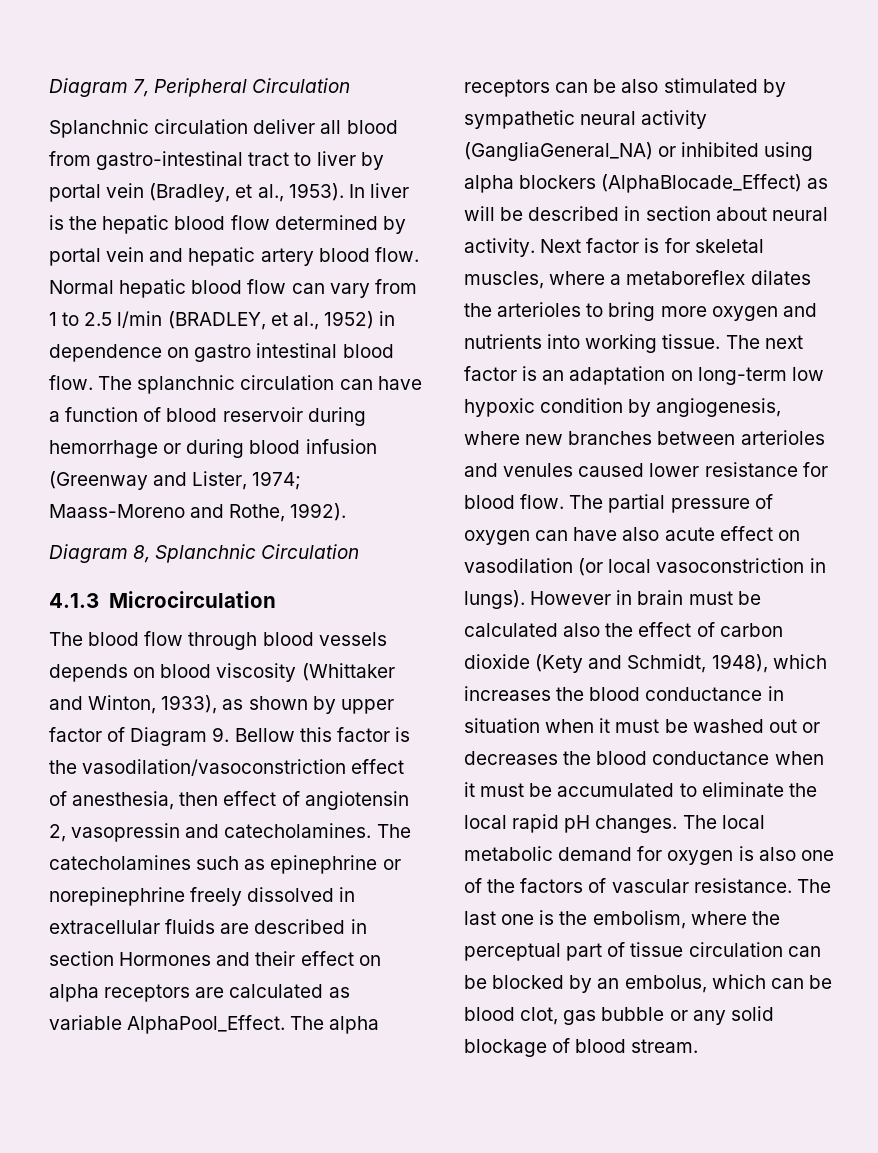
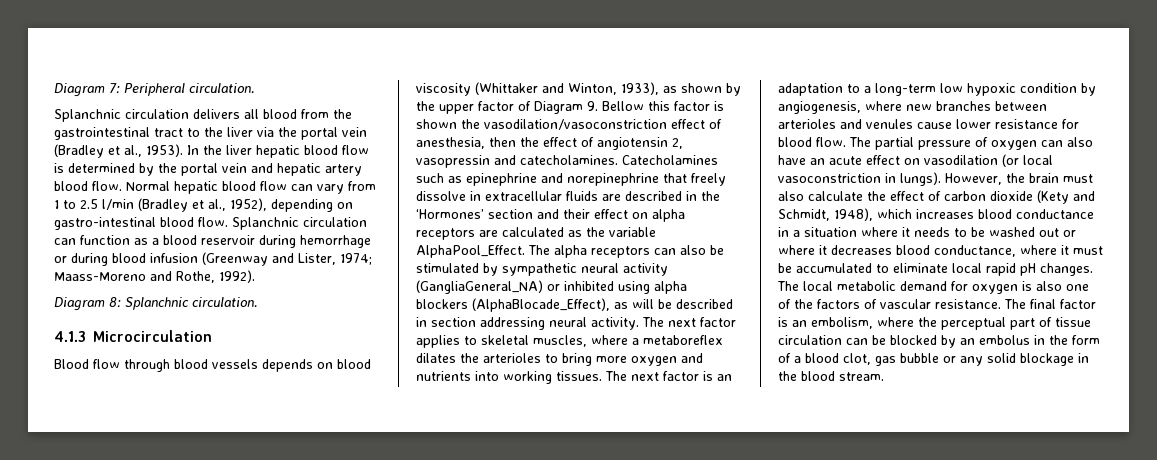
- Diagram 7, Peripheral Circulation
- Splanchnic circulation deliver all blood from gastro-intestinal tract to liver by portal vein (Bradley, et al., 1953).
+ Diagram 7: Peripheral circulation.
+ Splanchnic circulation delivers all blood from the gastrointestinal tract to the liver via the portal vein (Bradley et al., 1953).
- In liver is the hepatic blood flow determined by portal vein and hepatic artery blood flow.
+ In the liver hepatic blood flow is determined by the portal vein and hepatic artery blood flow.
- Normal hepatic blood flow can vary from 1 to 2.5 l/min (BRADLEY, et al., 1952) in dependence on gastro intestinal blood flow. The splanchnic circulation can have a function of blood reservoir during hemorrhage or during blood infusion (Greenway and Lister, 1974; Maass-Moreno and Rothe, 1992).
+ Normal hepatic blood flow can vary from 1 to 2.5 l/min (Bradley et al., 1952), depending on gastro-intestinal blood flow. Splanchnic circulation can function as a blood reservoir during hemorrhage or during blood infusion (Greenway and Lister, 1974; Maass-Moreno and Rothe, 1992).
- Diagram 8, Splanchnic Circulation
+ Diagram 8: Splanchnic circulation.
- The blood flow through blood vessels depends on blood viscosity (Whittaker and Winton, 1933), as shown by upper factor of Diagram 9. Bellow this factor is the vasodilation/vasoconstriction effect of anesthesia, then effect of angiotensin 2, vasopressin and catecholamines.
+ Blood flow through blood vessels depends on blood viscosity (Whittaker and Winton, 1933), as shown by the upper factor of Diagram 9. Bellow this factor is shown the vasodilation/vasoconstriction effect of anesthesia, then the effect of angiotensin 2, vasopressin and catecholamines.
- The catecholamines such as epinephrine or norepinephrine freely dissolved in extracellular fluids are described in section Hormones and their effect on alpha receptors are calculated as variable AlphaPool_Effect.
+ Catecholamines such as epinephrine and norepinephrine that freely dissolve in extracellular fluids are described in the ‘Hormones’ section and their effect on alpha receptors are calculated as the variable AlphaPool_Effect.
- The alpha receptors can be also stimulated by sympathetic neural activity (GangliaGeneral_NA) or inhibited using alpha blockers (AlphaBlocade_Effect) as will be described in section about neural activity.
+ The alpha receptors can also be stimulated by sympathetic neural activity (GangliaGeneral_NA) or inhibited using alpha blockers (AlphaBlocade_Effect), as will be described in section addressing neural activity.
- Next factor is for skeletal muscles, where a metaboreflex dilates the arterioles to bring more oxygen and nutrients into working tissue.
+ The next factor applies to skeletal muscles, where a metaboreflex dilates the arterioles to bring more oxygen and nutrients into working tissues.
- The next factor is an adaptation on long-term low hypoxic condition by angiogenesis, where new branches between arterioles and venules caused lower resistance for blood flow.
+ The next factor is an adaptation to a long-term low hypoxic condition by angiogenesis, where new branches between arterioles and venules cause lower resistance for blood flow.
- The partial pressure of oxygen can have also acute effect on vasodilation (or local vasoconstriction in lungs).
+ The partial pressure of oxygen can also have an acute effect on vasodilation (or local vasoconstriction in lungs).
- However in brain must be calculated also the effect of carbon dioxide (Kety and Schmidt, 1948), which increases the blood conductance in situation when it must be washed out or decreases the blood conductance when it must be accumulated to eliminate the local rapid pH changes.
+ However, the brain must also calculate the effect of carbon dioxide (Kety and Schmidt, 1948), which increases blood conductance in a situation where it needs to be washed out or where it decreases blood conductance, where it must be accumulated to eliminate local rapid pH changes.
- The last one is the embolism, where the perceptual part of tissue circulation can be blocked by an embolus, which can be blood clot, gas bubble or any solid blockage of blood stream.
+ The final factor is an embolism, where the perceptual part of tissue circulation can be blocked by an embolus in the form of a blood clot, gas bubble or any solid blockage in the blood stream.

